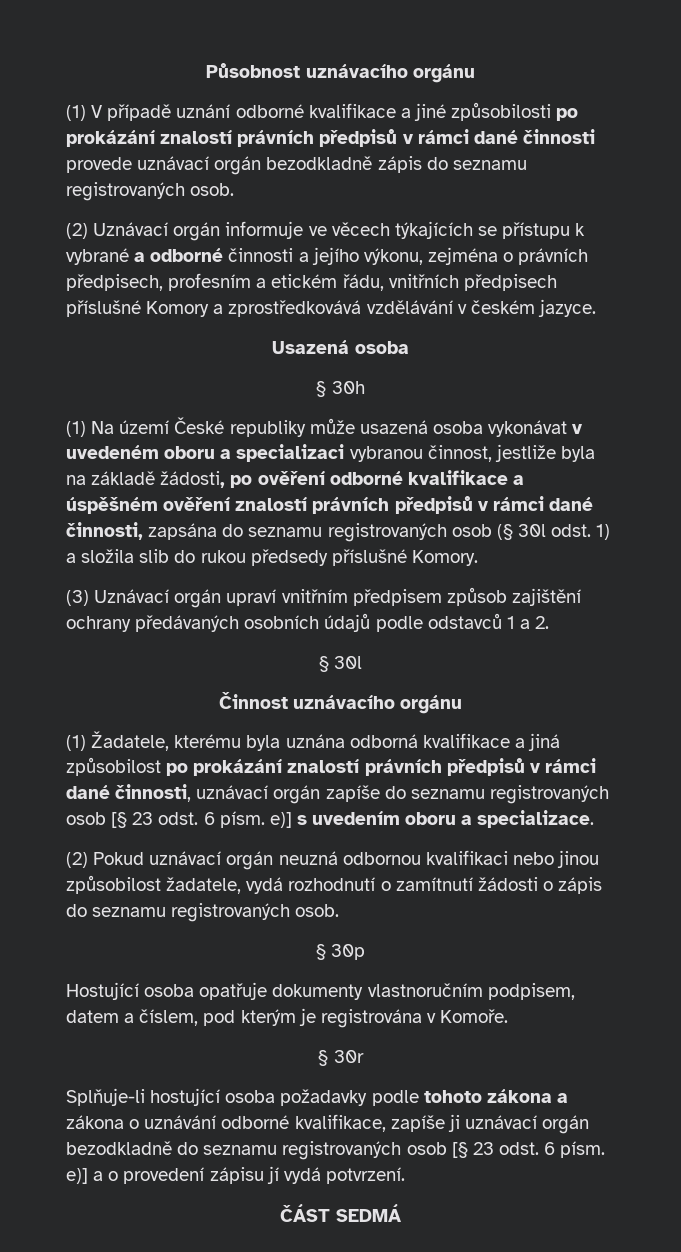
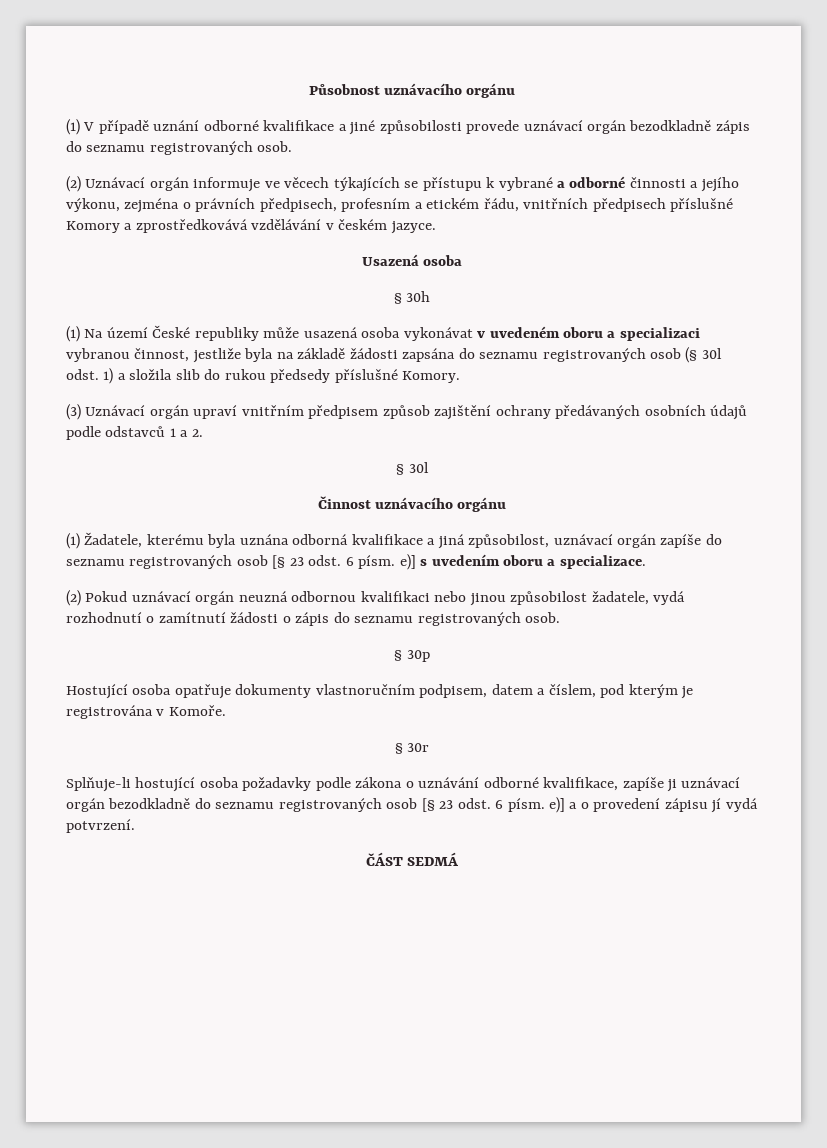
- (1) V případě uznání odborné kvalifikace a jiné způsobilosti po prokázání znalostí právních předpisů v rámci dané činnosti provede uznávací orgán bezodkladně zápis do seznamu registrovaných osob.
+ (1) V případě uznání odborné kvalifikace a jiné způsobilosti provede uznávací orgán bezodkladně zápis do seznamu registrovaných osob.
- (1) Na území České republiky může usazená osoba vykonávat v uvedeném oboru a specializaci vybranou činnost, jestliže byla na základě žádosti, po ověření odborné kvalifikace a úspěšném ověření znalostí právních předpisů v rámci dané činnosti, zapsána do seznamu registrovaných osob (§ 30l odst. 1) a složila slib do rukou předsedy příslušné Komory.
+ (1) Na území České republiky může usazená osoba vykonávat v uvedeném oboru a specializaci vybranou činnost, jestliže byla na základě žádosti zapsána do seznamu registrovaných osob (§ 30l odst. 1) a složila slib do rukou předsedy příslušné Komory.
- (1) Žadatele, kterému byla uznána odborná kvalifikace a jiná způsobilost po prokázání znalostí právních předpisů v rámci dané činnosti, uznávací orgán zapíše do seznamu registrovaných osob [§ 23 odst. 6 písm. e)] s uvedením oboru a specializace.
+ (1) Žadatele, kterému byla uznána odborná kvalifikace a jiná způsobilost, uznávací orgán zapíše do seznamu registrovaných osob [§ 23 odst. 6 písm. e)] s uvedením oboru a specializace.
- Splňuje-li hostující osoba požadavky podle tohoto zákona a zákona o uznávání odborné kvalifikace, zapíše ji uznávací orgán bezodkladně do seznamu registrovaných osob [§ 23 odst. 6 písm. e)] a o provedení zápisu jí vydá potvrzení.
+ Splňuje-li hostující osoba požadavky podle zákona o uznávání odborné kvalifikace, zapíše ji uznávací orgán bezodkladně do seznamu registrovaných osob [§ 23 odst. 6 písm. e)] a o provedení zápisu jí vydá potvrzení.

